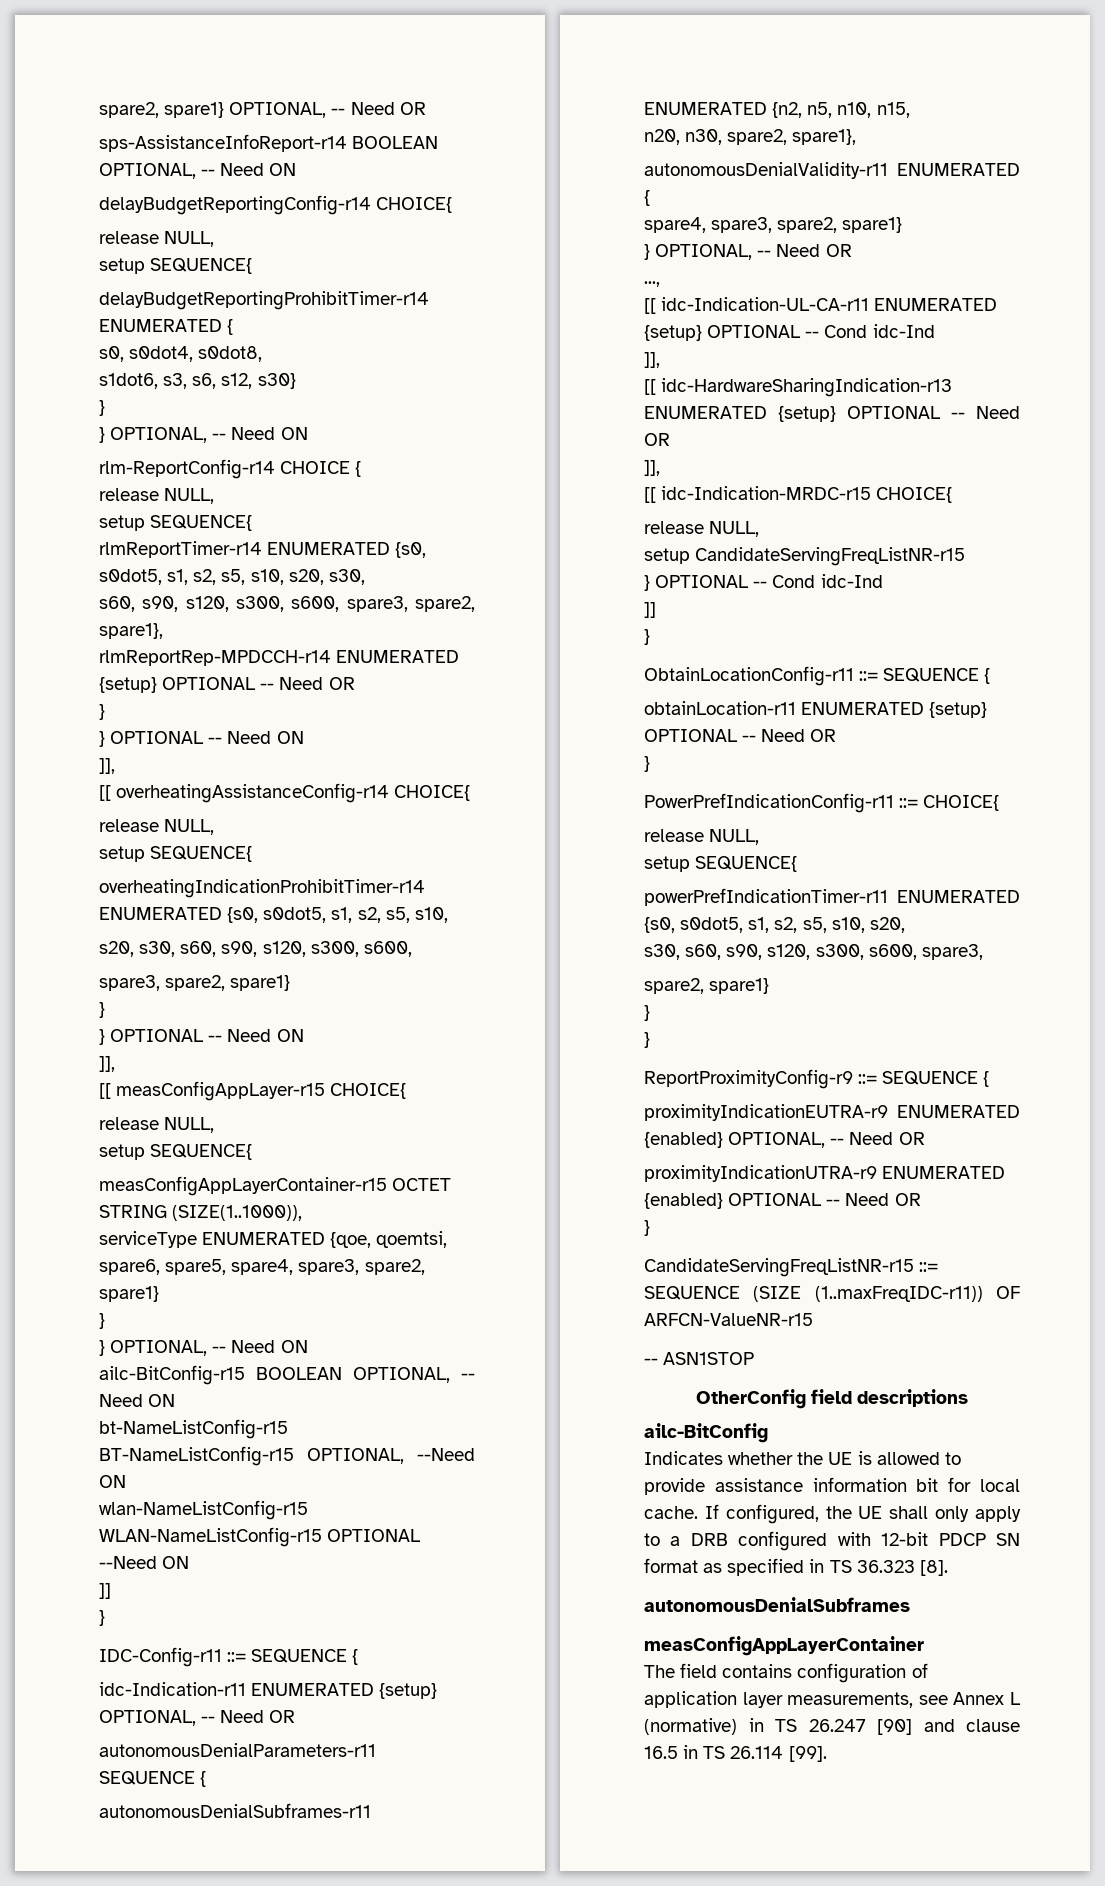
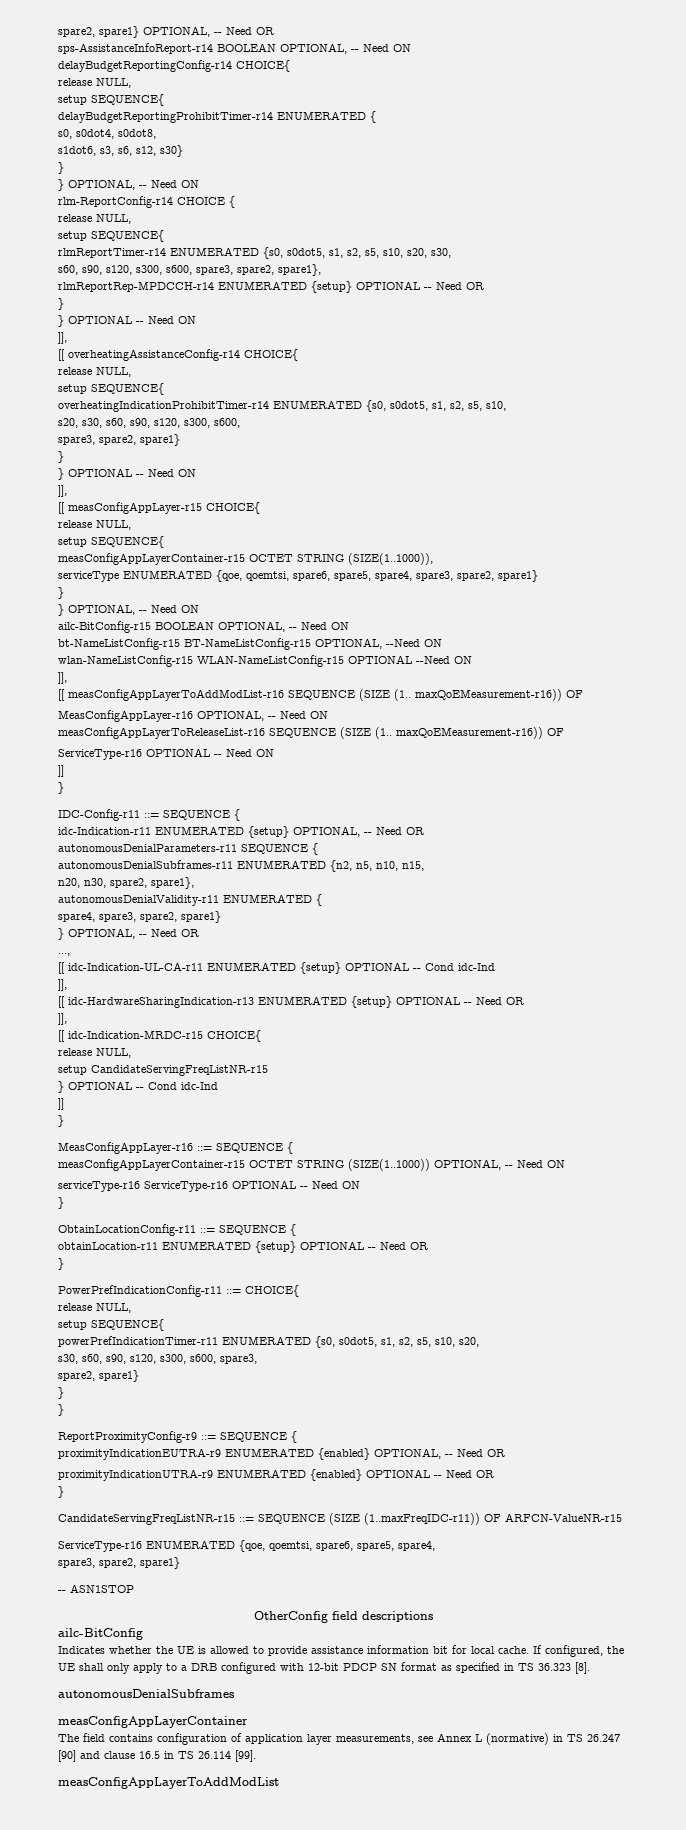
  wlan-NameListConfig-r15 WLAN-NameListConfig-r15 OPTIONAL --Need ON
+ ]],
+ [[ measConfigAppLayerToAddModList-r16 SEQUENCE (SIZE (1.. maxQoEMeasurement-r16)) OF
+ MeasConfigAppLayer-r16 OPTIONAL, -- Need ON
+ measConfigAppLayerToReleaseList-r16 SEQUENCE (SIZE (1.. maxQoEMeasurement-r16)) OF
+ ServiceType-r16 OPTIONAL -- Need ON
+ MeasConfigAppLayer-r16 ::= SEQUENCE {
+ measConfigAppLayerContainer-r15 OCTET STRING (SIZE(1..1000)) OPTIONAL, -- Need ON
+ serviceType-r16 ServiceType-r16 OPTIONAL -- Need ON
+ }
+ ServiceType-r16 ENUMERATED {qoe, qoemtsi, spare6, spare5, spare4,
+ spare3, spare2, spare1}
+ measConfigAppLayerToAddModList

